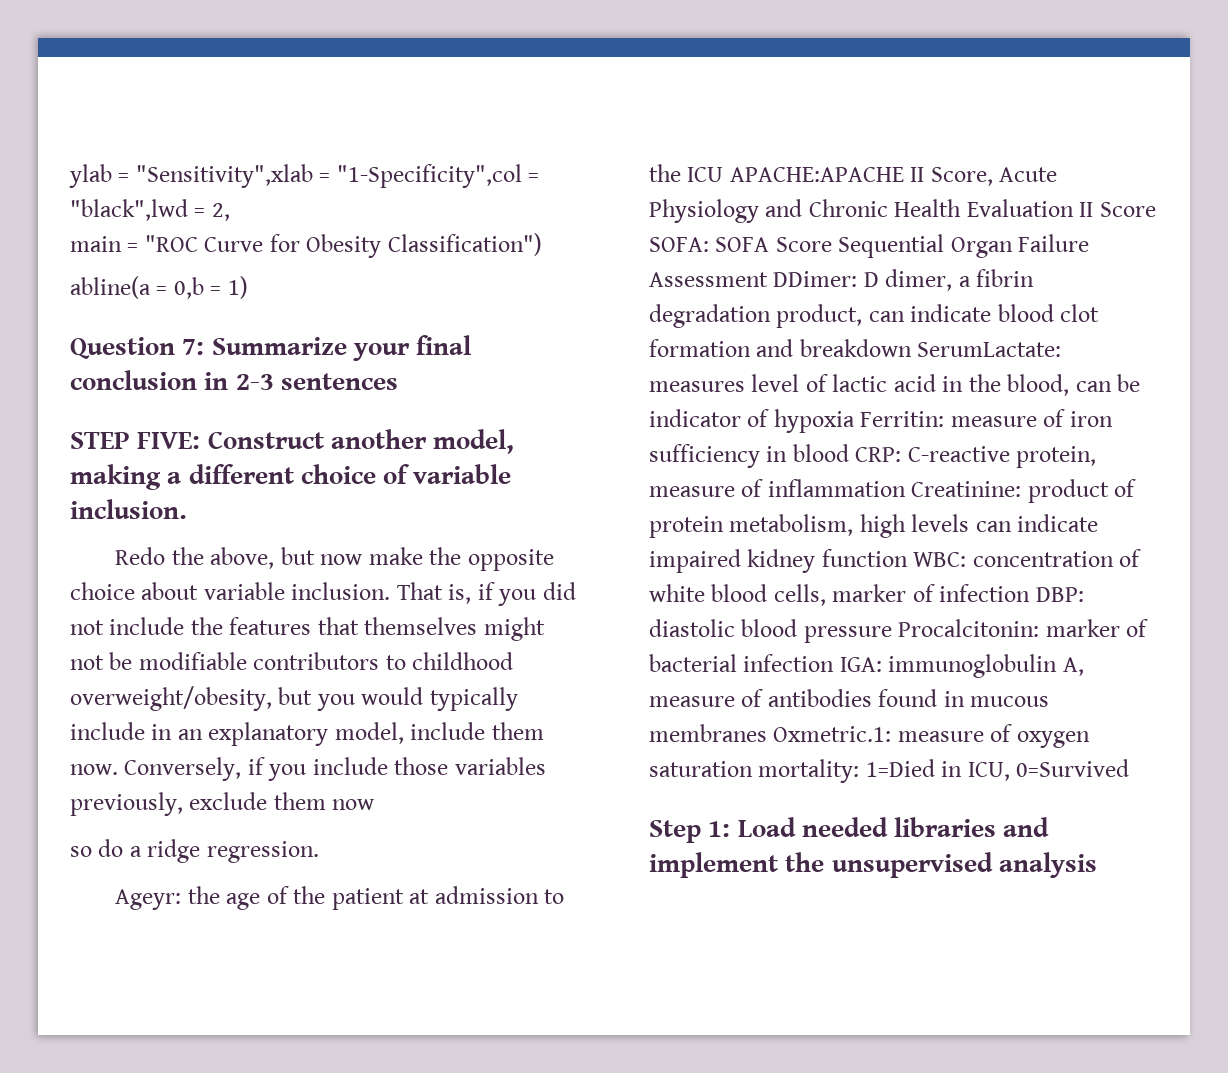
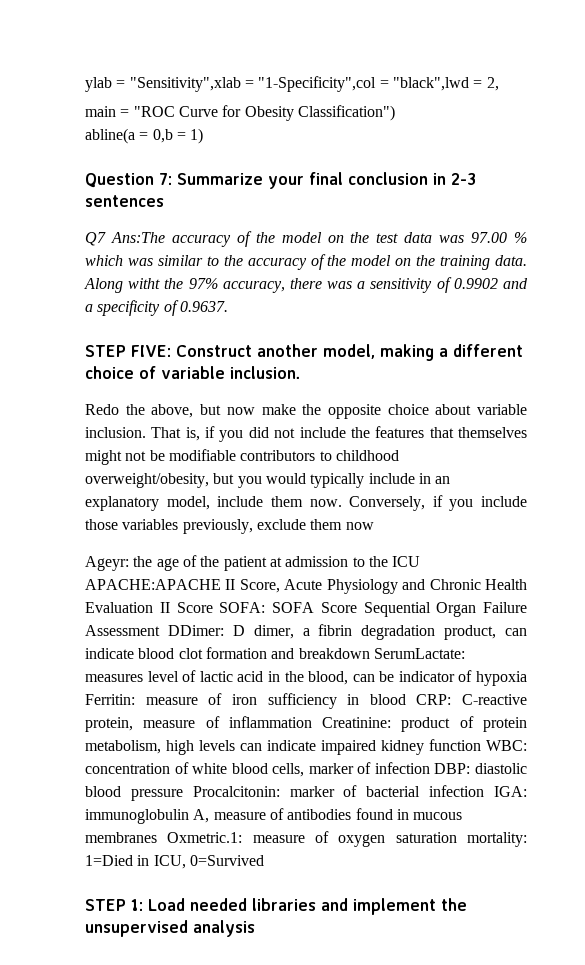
+ Q7 Ans:The accuracy of the model on the test data was 97.00 % which was similar to the accuracy of the model on the training data. Along witht the 97% accuracy, there was a sensitivity of 0.9902 and a specificity of 0.9637.
- so do a ridge regression.
- Step 1: Load needed libraries and implement the unsupervised analysis
+ STEP 1: Load needed libraries and implement the unsupervised analysis

